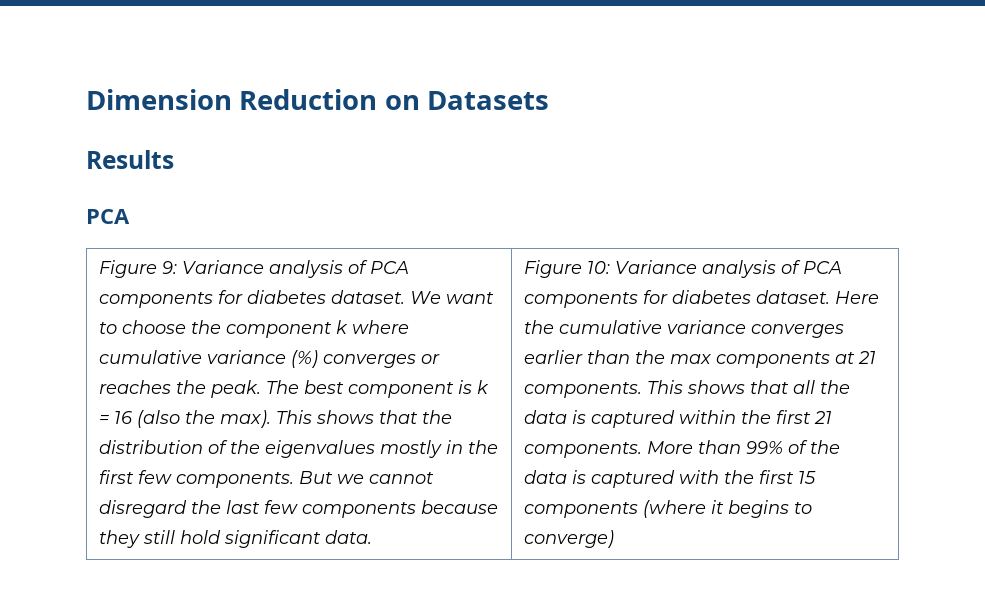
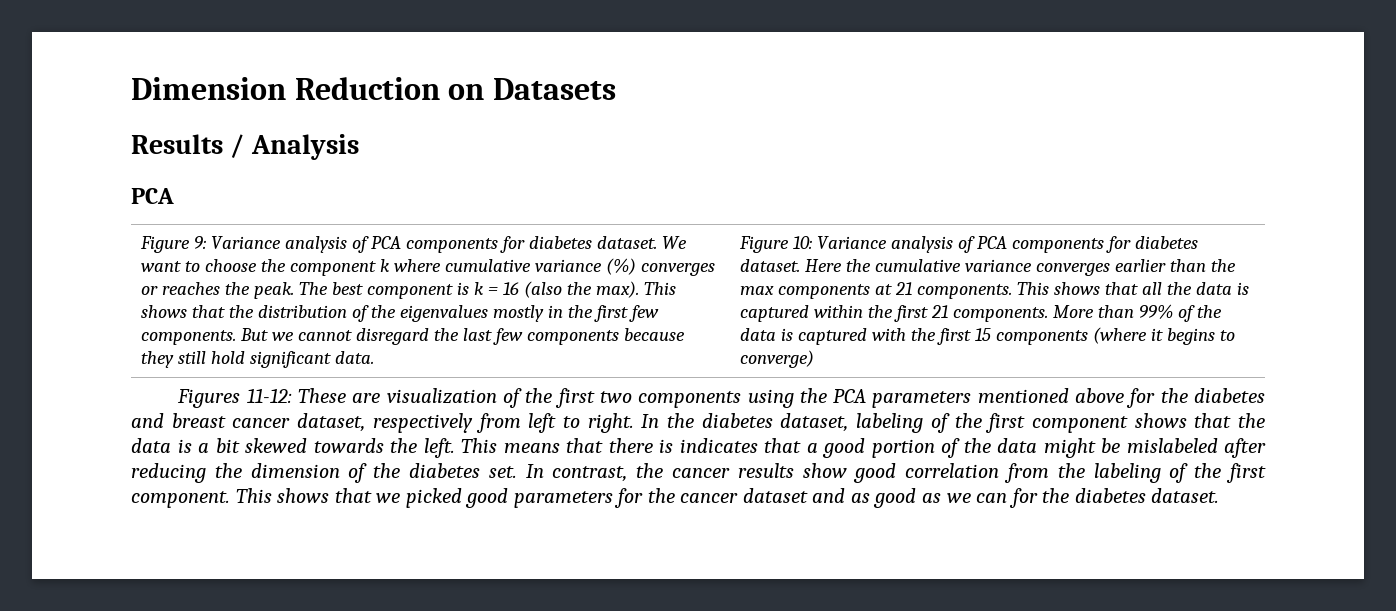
- Results
+ Results / Analysis
+ Figures 11-12: These are visualization of the first two components using the PCA parameters mentioned above for the diabetes and breast cancer dataset, respectively from left to right. In the diabetes dataset, labeling of the first component shows that the data is a bit skewed towards the left. This means that there is indicates that a good portion of the data might be mislabeled after reducing the dimension of the diabetes set. In contrast, the cancer results show good correlation from the labeling of the first component. This shows that we picked good parameters for the cancer dataset and as good as we can for the diabetes dataset.

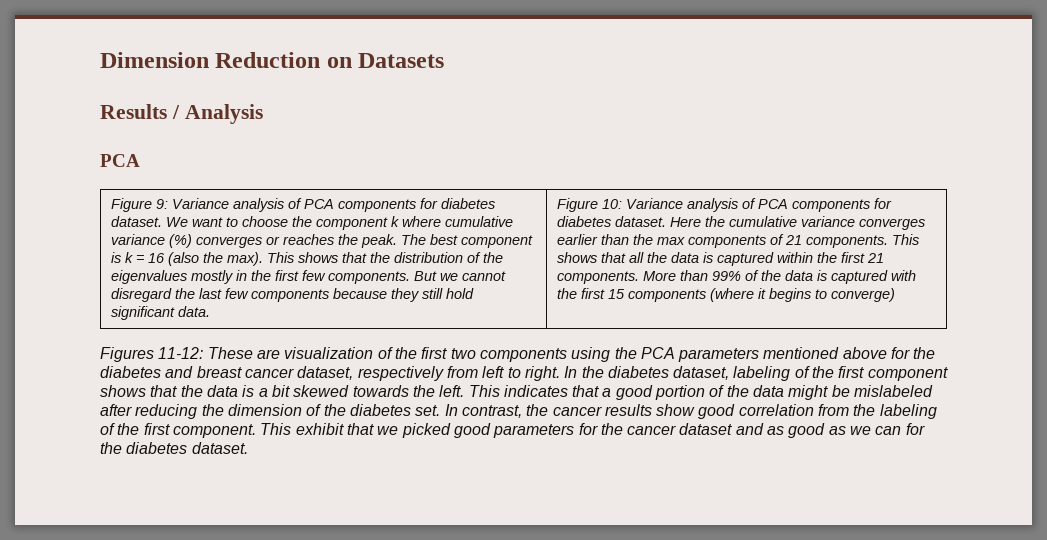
- Here the cumulative variance converges earlier than the max components at 21 components.
+ Here the cumulative variance converges earlier than the max components of 21 components.
- This means that there is indicates that a good portion of the data might be mislabeled after reducing the dimension of the diabetes set.
+ This indicates that a good portion of the data might be mislabeled after reducing the dimension of the diabetes set.
- This shows that we picked good parameters for the cancer dataset and as good as we can for the diabetes dataset.
+ This exhibit that we picked good parameters for the cancer dataset and as good as we can for the diabetes dataset.

